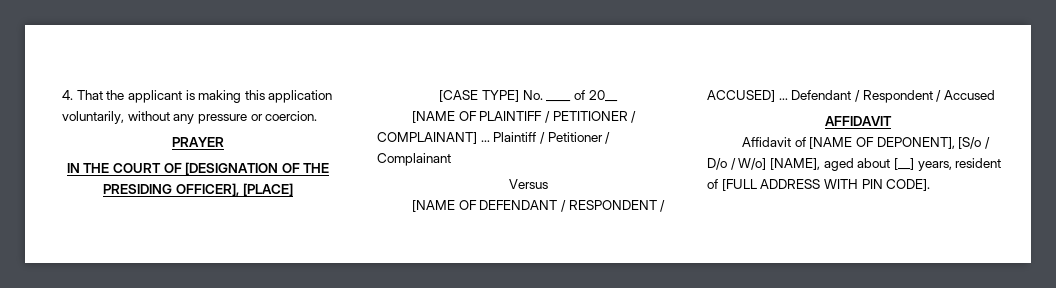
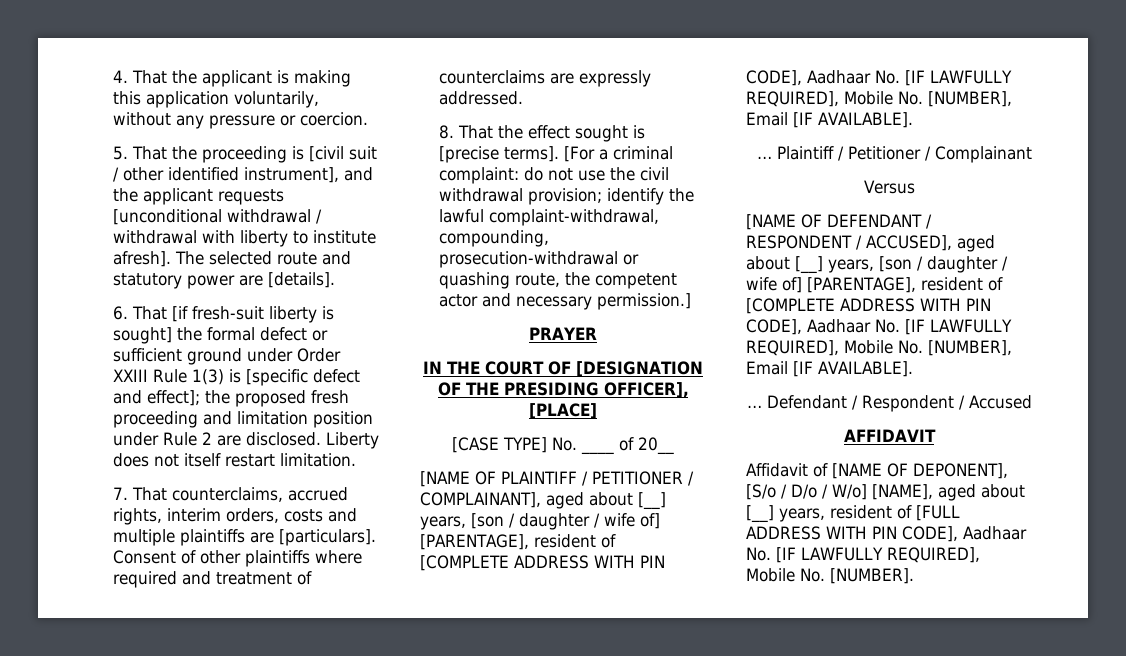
+ 5. That the proceeding is [civil suit / other identified instrument], and the applicant requests [unconditional withdrawal / withdrawal with liberty to institute afresh]. The selected route and statutory power are [details].
+ 6. That [if fresh-suit liberty is sought] the formal defect or sufficient ground under Order XXIII Rule 1(3) is [specific defect and effect]; the proposed fresh proceeding and limitation position under Rule 2 are disclosed. Liberty does not itself restart limitation.
+ 7. That counterclaims, accrued rights, interim orders, costs and multiple plaintiffs are [particulars]. Consent of other plaintiffs where required and treatment of counterclaims are expressly addressed.
+ 8. That the effect sought is [precise terms]. [For a criminal complaint: do not use the civil withdrawal provision; identify the lawful complaint-withdrawal, compounding, prosecution-withdrawal or quashing route, the competent actor and necessary permission.]
- [NAME OF PLAINTIFF / PETITIONER / COMPLAINANT] …
+ [NAME OF PLAINTIFF / PETITIONER / COMPLAINANT], aged about [__] years, [son / daughter / wife of] [PARENTAGE], resident of [COMPLETE ADDRESS WITH PIN CODE], Aadhaar No. [IF LAWFULLY REQUIRED], Mobile No. [NUMBER], Email [IF AVAILABLE].
+ …
- [NAME OF DEFENDANT / RESPONDENT / ACCUSED] …
+ [NAME OF DEFENDANT / RESPONDENT / ACCUSED], aged about [__] years, [son / daughter / wife of] [PARENTAGE], resident of [COMPLETE ADDRESS WITH PIN CODE], Aadhaar No. [IF LAWFULLY REQUIRED], Mobile No. [NUMBER], Email [IF AVAILABLE].
+ …
- Affidavit of [NAME OF DEPONENT], [S/o / D/o / W/o] [NAME], aged about [__] years, resident of [FULL ADDRESS WITH PIN CODE].
+ Affidavit of [NAME OF DEPONENT], [S/o / D/o / W/o] [NAME], aged about [__] years, resident of [FULL ADDRESS WITH PIN CODE], Aadhaar No. [IF LAWFULLY REQUIRED], Mobile No. [NUMBER].

